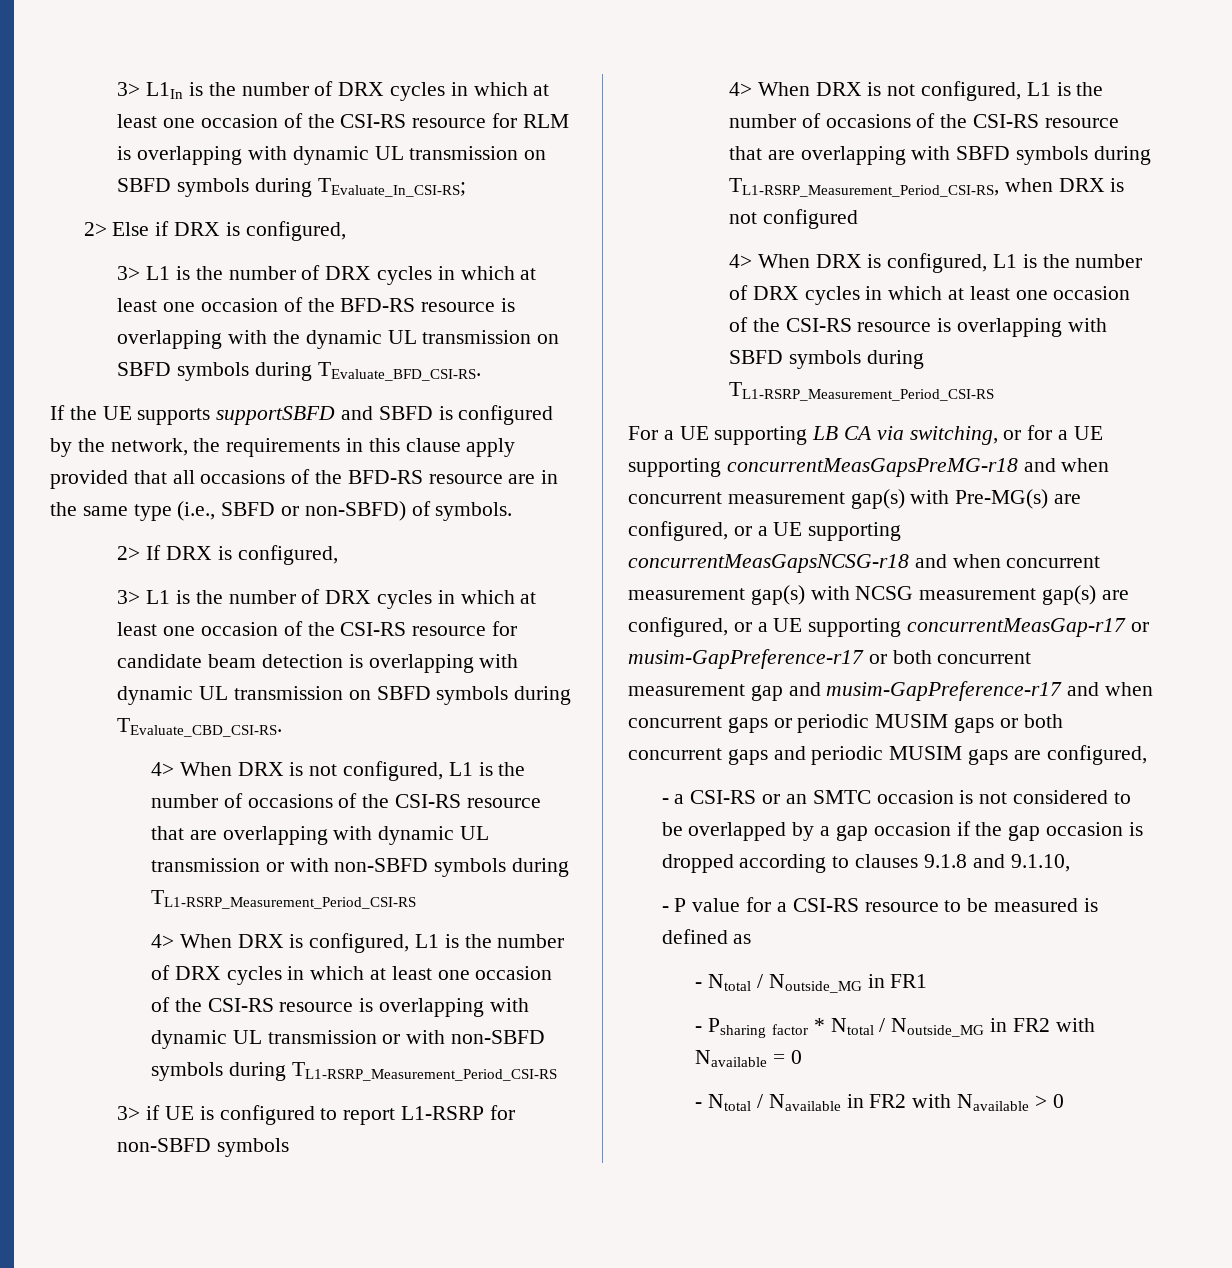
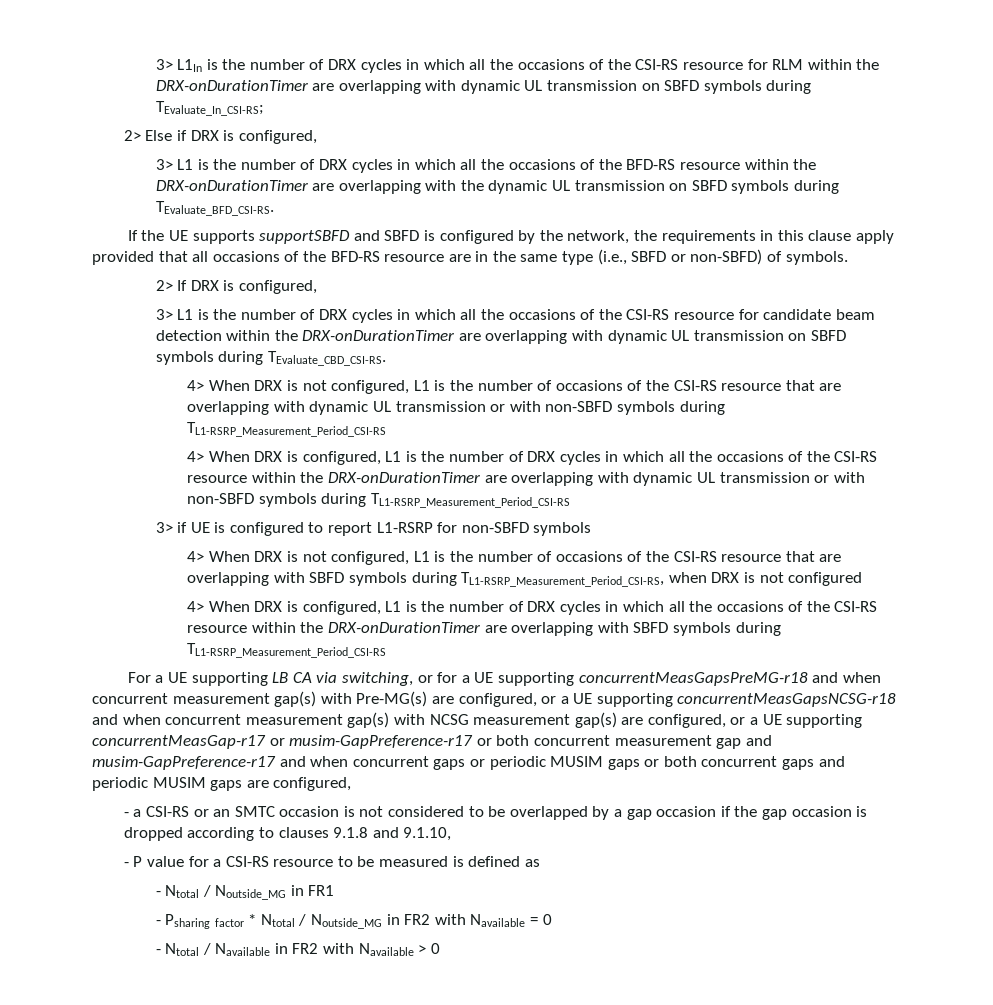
- 3> L1In is the number of DRX cycles in which at least one occasion of the CSI-RS resource for RLM is overlapping with dynamic UL transmission on SBFD symbols during TEvaluate_In_CSI-RS;
+ 3> L1In is the number of DRX cycles in which all the occasions of the CSI-RS resource for RLM within the DRX-onDurationTimer are overlapping with dynamic UL transmission on SBFD symbols during TEvaluate_In_CSI-RS;
- 3> L1 is the number of DRX cycles in which at least one occasion of the BFD-RS resource is overlapping with the dynamic UL transmission on SBFD symbols during TEvaluate_BFD_CSI-RS.
+ 3> L1 is the number of DRX cycles in which all the occasions of the BFD-RS resource within the DRX-onDurationTimer are overlapping with the dynamic UL transmission on SBFD symbols during TEvaluate_BFD_CSI-RS.
- 3> L1 is the number of DRX cycles in which at least one occasion of the CSI-RS resource for candidate beam detection is overlapping with dynamic UL transmission on SBFD symbols during TEvaluate_CBD_CSI-RS.
+ 3> L1 is the number of DRX cycles in which all the occasions of the CSI-RS resource for candidate beam detection within the DRX-onDurationTimer are overlapping with dynamic UL transmission on SBFD symbols during TEvaluate_CBD_CSI-RS.
- 4> When DRX is configured, L1 is the number of DRX cycles in which at least one occasion of the CSI-RS resource is overlapping with dynamic UL transmission or with non-SBFD symbols during TL1-RSRP_Measurement_Period_CSI-RS
+ 4> When DRX is configured, L1 is the number of DRX cycles in which all the occasions of the CSI-RS resource within the DRX-onDurationTimer are overlapping with dynamic UL transmission or with non-SBFD symbols during TL1-RSRP_Measurement_Period_CSI-RS
- 4> When DRX is configured, L1 is the number of DRX cycles in which at least one occasion of the CSI-RS resource is overlapping with SBFD symbols during TL1-RSRP_Measurement_Period_CSI-RS
+ 4> When DRX is configured, L1 is the number of DRX cycles in which all the occasions of the CSI-RS resource within the DRX-onDurationTimer are overlapping with SBFD symbols during TL1-RSRP_Measurement_Period_CSI-RS

